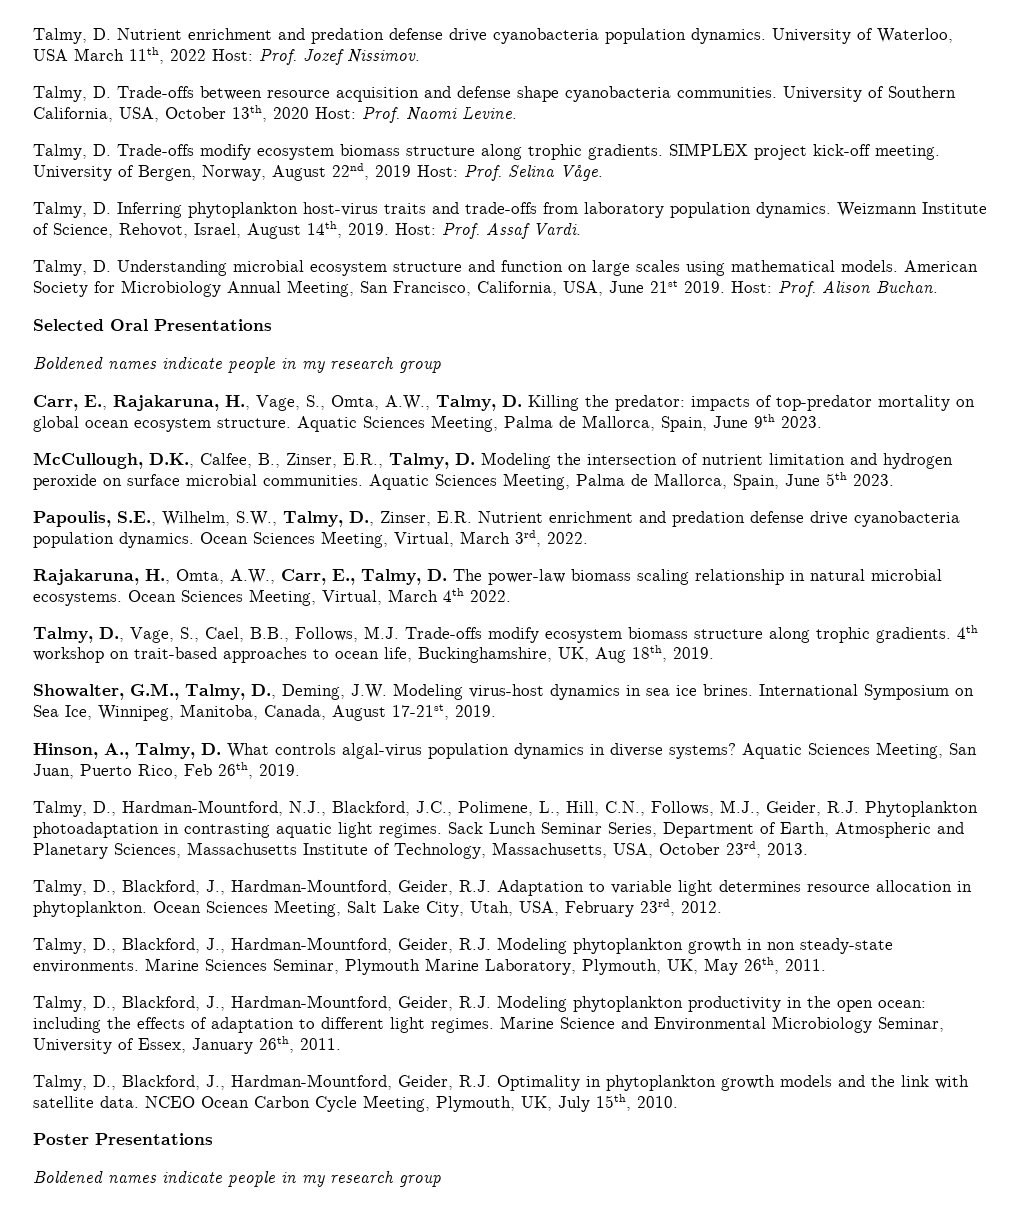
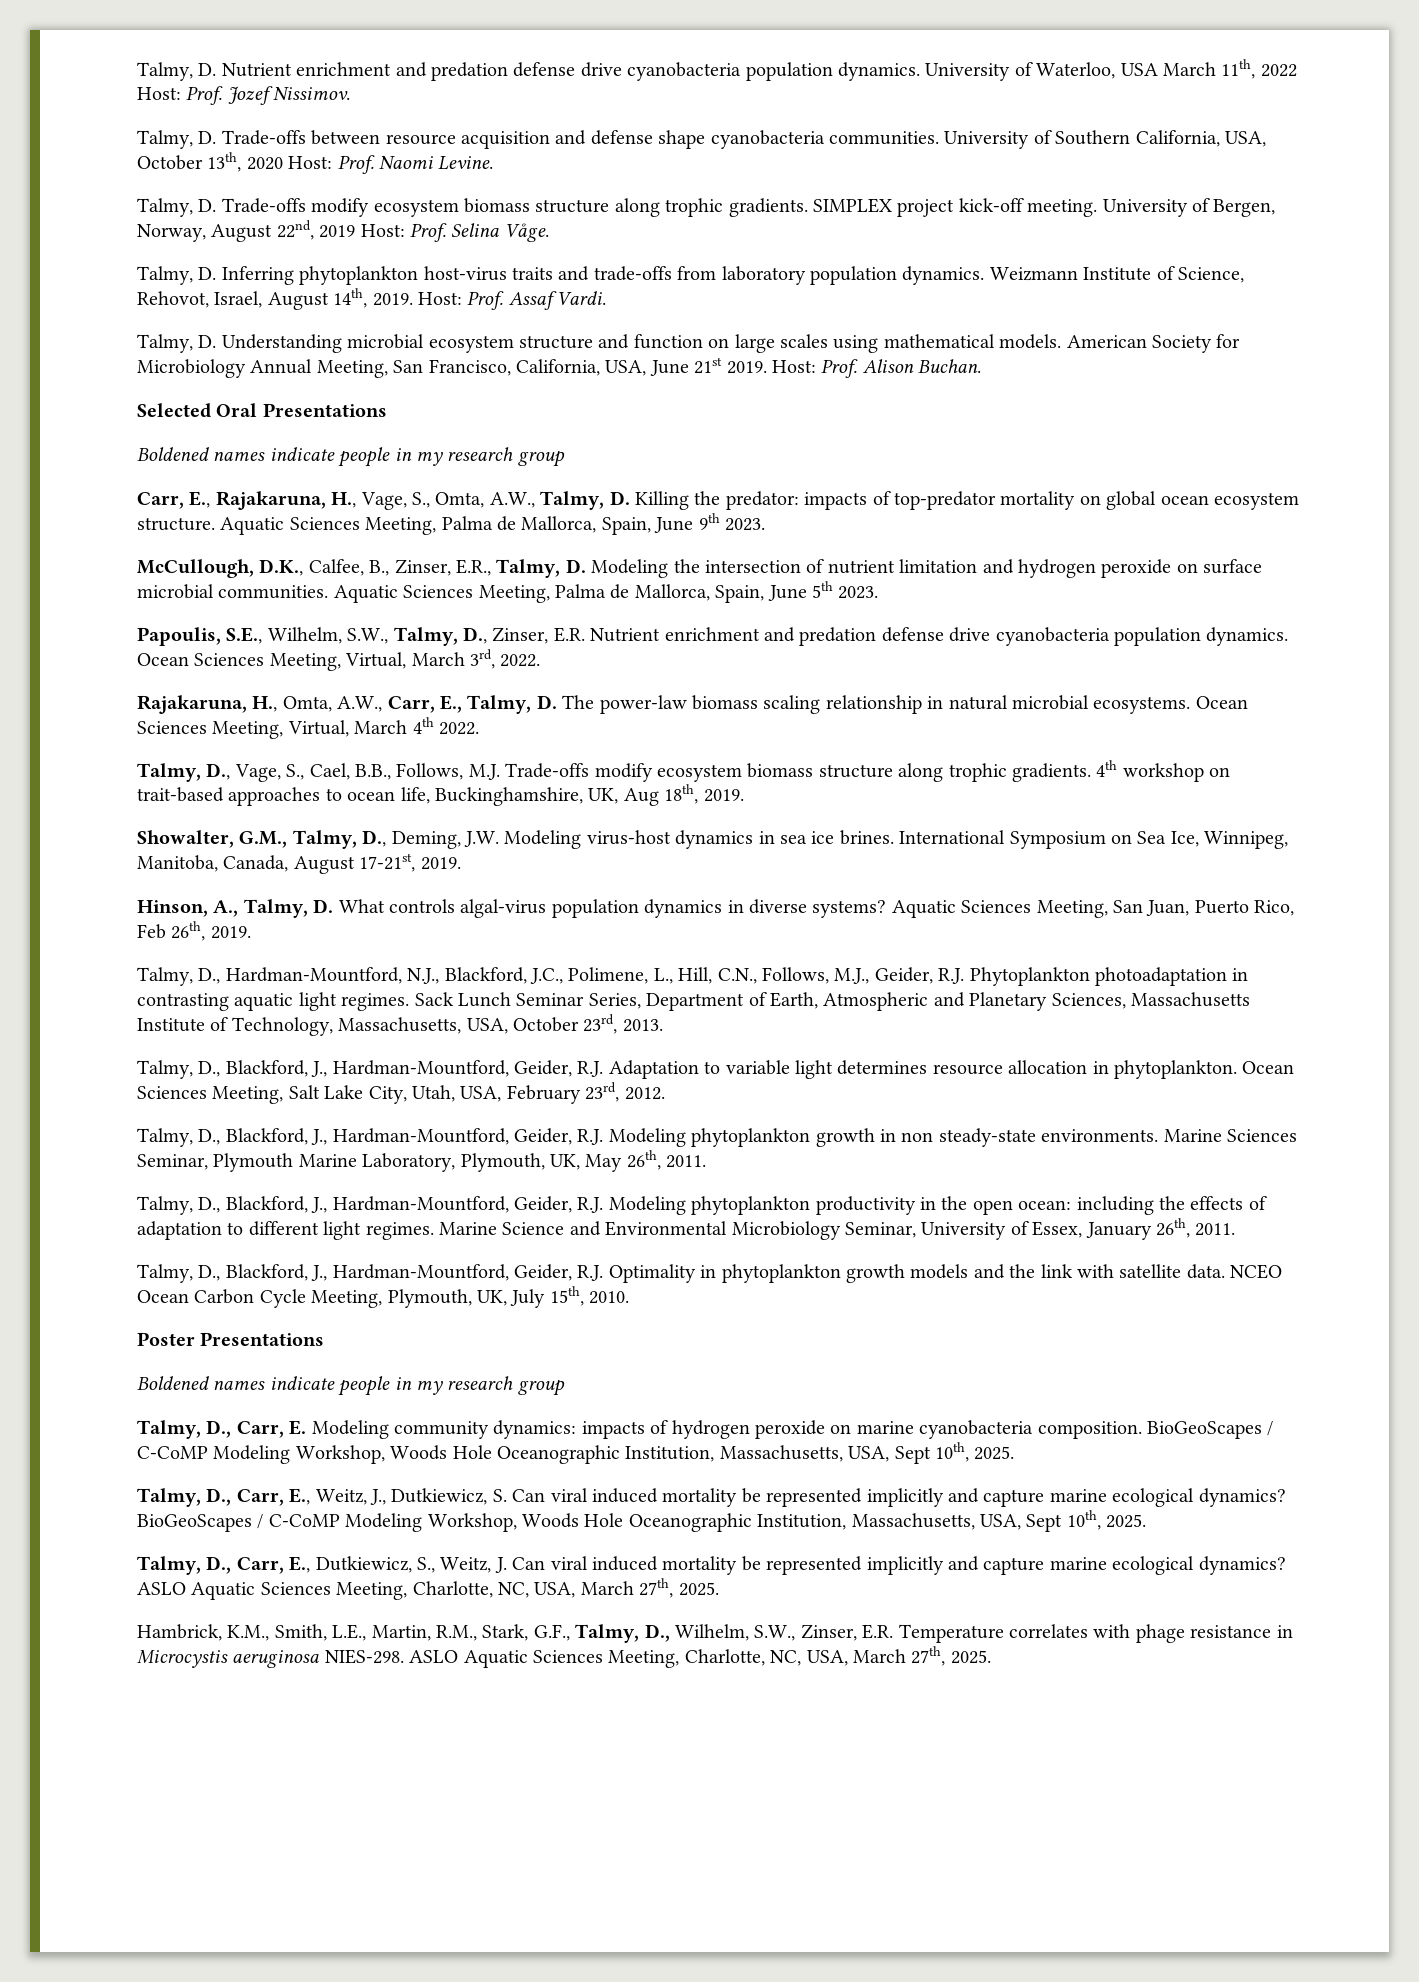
+ Talmy, D., Carr, E. Modeling community dynamics: impacts of hydrogen peroxide on marine cyanobacteria composition. BioGeoScapes / C-CoMP Modeling Workshop, Woods Hole Oceanographic Institution, Massachusetts, USA, Sept 10th, 2025.
+ Talmy, D., Carr, E., Weitz, J., Dutkiewicz, S. Can viral induced mortality be represented implicitly and capture marine ecological dynamics? BioGeoScapes / C-CoMP Modeling Workshop, Woods Hole Oceanographic Institution, Massachusetts, USA, Sept 10th, 2025.
+ Talmy, D., Carr, E., Dutkiewicz, S., Weitz, J. Can viral induced mortality be represented implicitly and capture marine ecological dynamics? ASLO Aquatic Sciences Meeting, Charlotte, NC, USA, March 27th, 2025.
+ Hambrick, K.M., Smith, L.E., Martin, R.M., Stark, G.F., Talmy, D., Wilhelm, S.W., Zinser, E.R. Temperature correlates with phage resistance in Microcystis aeruginosa NIES-298. ASLO Aquatic Sciences Meeting, Charlotte, NC, USA, March 27th, 2025.

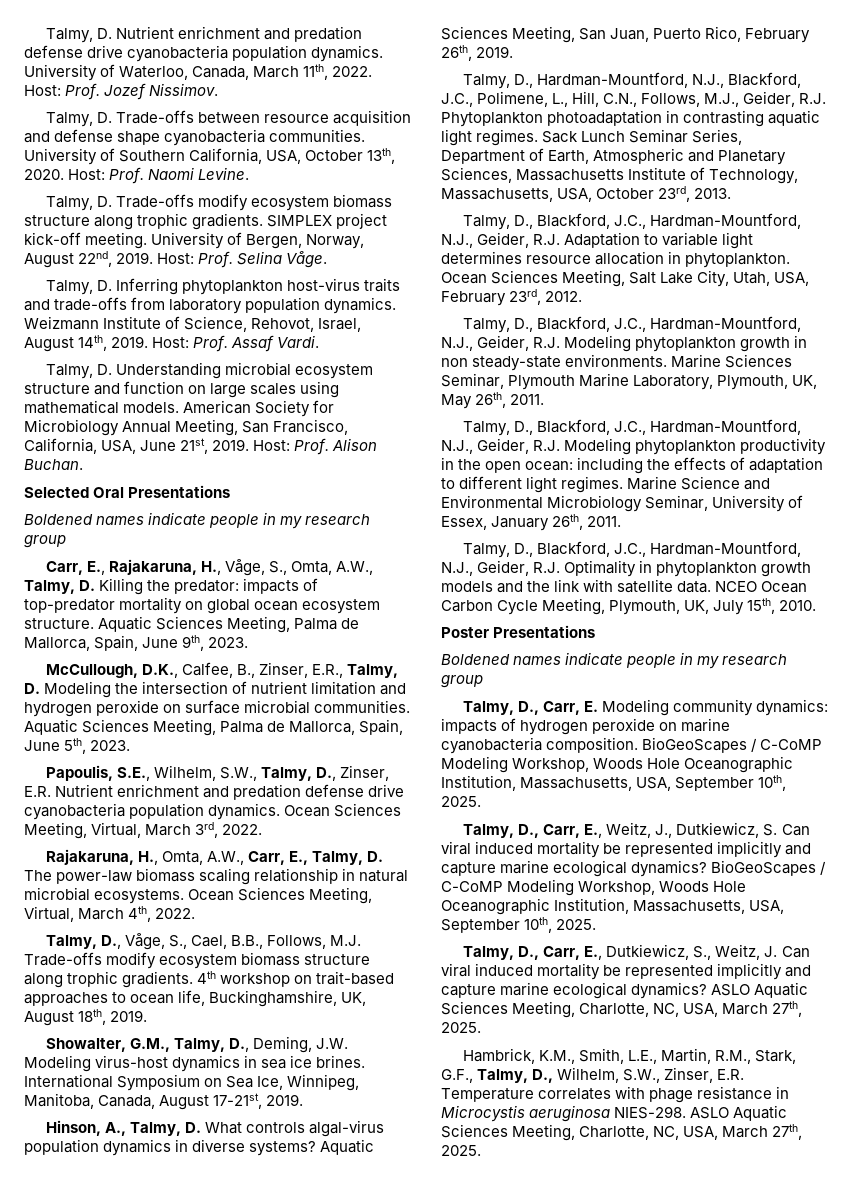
- University of Waterloo, USA March 11th, 2022 Host: Prof. Jozef Nissimov.
+ University of Waterloo, Canada, March 11th, 2022. Host: Prof. Jozef Nissimov.
- University of Southern California, USA, October 13th, 2020 Host: Prof. Naomi Levine.
+ University of Southern California, USA, October 13th, 2020. Host: Prof. Naomi Levine.
- University of Bergen, Norway, August 22nd, 2019 Host: Prof. Selina Våge.
+ University of Bergen, Norway, August 22nd, 2019. Host: Prof. Selina Våge.
- American Society for Microbiology Annual Meeting, San Francisco, California, USA, June 21st 2019.
+ American Society for Microbiology Annual Meeting, San Francisco, California, USA, June 21st, 2019.
- Carr, E., Rajakaruna, H., Vage, S., Omta, A.W., Talmy, D. Killing the predator: impacts of top-predator mortality on global ocean ecosystem structure.
+ Carr, E., Rajakaruna, H., Våge, S., Omta, A.W., Talmy, D. Killing the predator: impacts of top-predator mortality on global ocean ecosystem structure.
- Aquatic Sciences Meeting, Palma de Mallorca, Spain, June 9th 2023.
+ Aquatic Sciences Meeting, Palma de Mallorca, Spain, June 9th, 2023.
- Aquatic Sciences Meeting, Palma de Mallorca, Spain, June 5th 2023.
+ Aquatic Sciences Meeting, Palma de Mallorca, Spain, June 5th, 2023.
- Ocean Sciences Meeting, Virtual, March 4th 2022.
+ Ocean Sciences Meeting, Virtual, March 4th, 2022.
- Talmy, D., Vage, S., Cael, B.B., Follows, M.J. Trade-offs modify ecosystem biomass structure along trophic gradients.
+ Talmy, D., Våge, S., Cael, B.B., Follows, M.J. Trade-offs modify ecosystem biomass structure along trophic gradients.
- 4th workshop on trait-based approaches to ocean life, Buckinghamshire, UK, Aug 18th, 2019.
+ 4th workshop on trait-based approaches to ocean life, Buckinghamshire, UK, August 18th, 2019.
- Aquatic Sciences Meeting, San Juan, Puerto Rico, Feb 26th, 2019.
+ Aquatic Sciences Meeting, San Juan, Puerto Rico, February 26th, 2019.
- Talmy, D., Blackford, J., Hardman-Mountford, Geider, R.J. Adaptation to variable light determines resource allocation in phytoplankton.
+ Talmy, D., Blackford, J.C., Hardman-Mountford, N.J., Geider, R.J. Adaptation to variable light determines resource allocation in phytoplankton.
- Talmy, D., Blackford, J., Hardman-Mountford, Geider, R.J. Modeling phytoplankton growth in non steady-state environments.
+ Talmy, D., Blackford, J.C., Hardman-Mountford, N.J., Geider, R.J. Modeling phytoplankton growth in non steady-state environments.
- Talmy, D., Blackford, J., Hardman-Mountford, Geider, R.J. Modeling phytoplankton productivity in the open ocean: including the effects of adaptation to different light regimes.
+ Talmy, D., Blackford, J.C., Hardman-Mountford, N.J., Geider, R.J. Modeling phytoplankton productivity in the open ocean: including the effects of adaptation to different light regimes.
- Talmy, D., Blackford, J., Hardman-Mountford, Geider, R.J. Optimality in phytoplankton growth models and the link with satellite data.
+ Talmy, D., Blackford, J.C., Hardman-Mountford, N.J., Geider, R.J. Optimality in phytoplankton growth models and the link with satellite data.
- Talmy, D., Carr, E. Modeling community dynamics: impacts of hydrogen peroxide on marine cyanobacteria composition. BioGeoScapes / C-CoMP Modeling Workshop, Woods Hole Oceanographic Institution, Massachusetts, USA, Sept 10th, 2025.
+ Talmy, D., Carr, E. Modeling community dynamics: impacts of hydrogen peroxide on marine cyanobacteria composition. BioGeoScapes / C-CoMP Modeling Workshop, Woods Hole Oceanographic Institution, Massachusetts, USA, September 10th, 2025.
- Talmy, D., Carr, E., Weitz, J., Dutkiewicz, S. Can viral induced mortality be represented implicitly and capture marine ecological dynamics? BioGeoScapes / C-CoMP Modeling Workshop, Woods Hole Oceanographic Institution, Massachusetts, USA, Sept 10th, 2025.
+ Talmy, D., Carr, E., Weitz, J., Dutkiewicz, S. Can viral induced mortality be represented implicitly and capture marine ecological dynamics? BioGeoScapes / C-CoMP Modeling Workshop, Woods Hole Oceanographic Institution, Massachusetts, USA, September 10th, 2025.

